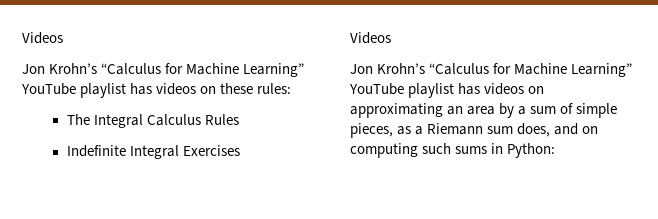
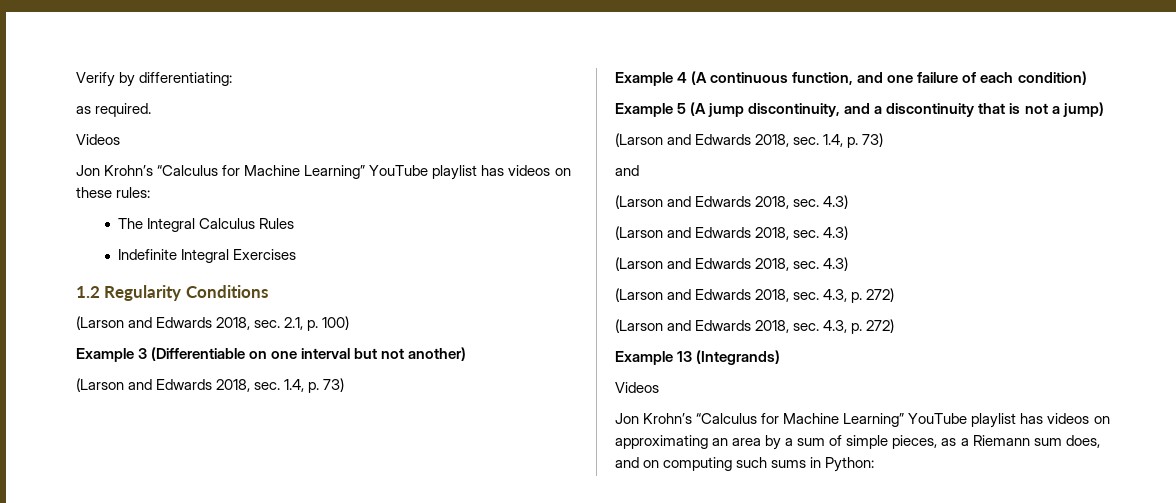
+ Verify by differentiating:
+ as required.
+ 1.2 Regularity Conditions
+ (Larson and Edwards 2018, sec. 2.1, p. 100)
+ Example 3 (Differentiable on one interval but not another)
+ (Larson and Edwards 2018, sec. 1.4, p. 73)
+ Example 4 (A continuous function, and one failure of each condition)
+ Example 5 (A jump discontinuity, and a discontinuity that is not a jump)
+ (Larson and Edwards 2018, sec. 1.4, p. 73)
+ and
+ (Larson and Edwards 2018, sec. 4.3)
+ (Larson and Edwards 2018, sec. 4.3)
+ (Larson and Edwards 2018, sec. 4.3)
+ (Larson and Edwards 2018, sec. 4.3, p. 272)
+ (Larson and Edwards 2018, sec. 4.3, p. 272)
+ Example 13 (Integrands)

